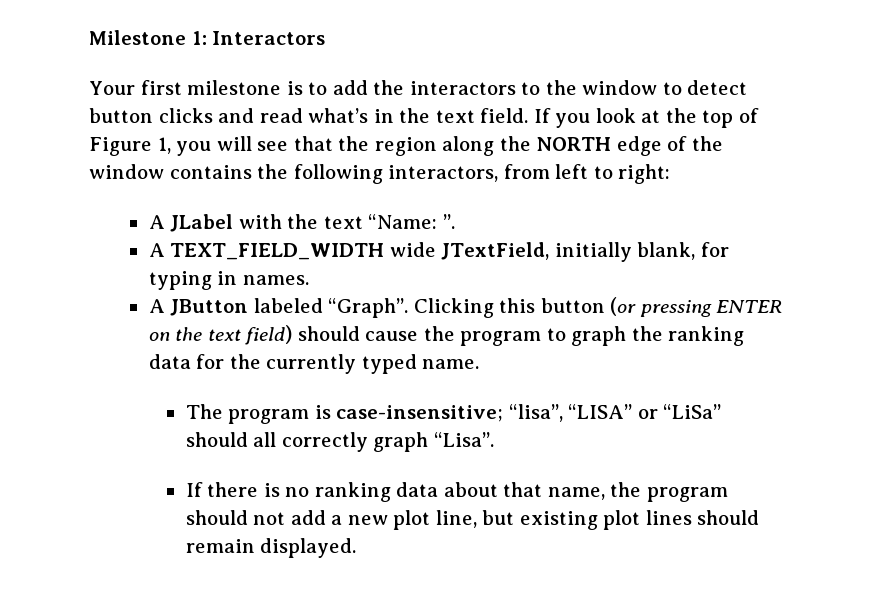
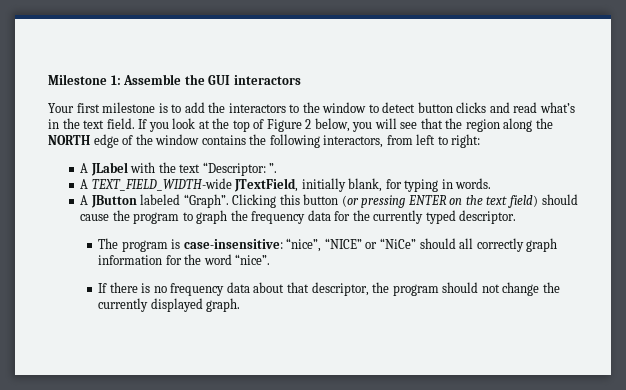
- Milestone 1: Interactors
+ Milestone 1: Assemble the GUI interactors
- If you look at the top of Figure 1, you will see that the region along the NORTH edge of the window contains the following interactors, from left to right:
+ If you look at the top of Figure 2 below, you will see that the region along the NORTH edge of the window contains the following interactors, from left to right:
- A JLabel with the text “Name: ”.
+ A JLabel with the text “Descriptor: ”.
- A TEXT_FIELD_WIDTH wide JTextField, initially blank, for typing in names.
+ A TEXT_FIELD_WIDTH-wide JTextField, initially blank, for typing in words.
- Clicking this button (or pressing ENTER on the text field) should cause the program to graph the ranking data for the currently typed name.
+ Clicking this button (or pressing ENTER on the text field) should cause the program to graph the frequency data for the currently typed descriptor.
- The program is case-insensitive; “lisa”, “LISA” or “LiSa” should all correctly graph “Lisa”.
+ The program is case-insensitive: “nice”, “NICE” or “NiCe” should all correctly graph information for the word “nice”.
- If there is no ranking data about that name, the program should not add a new plot line, but existing plot lines should remain displayed.
+ If there is no frequency data about that descriptor, the program should not change the currently displayed graph.

